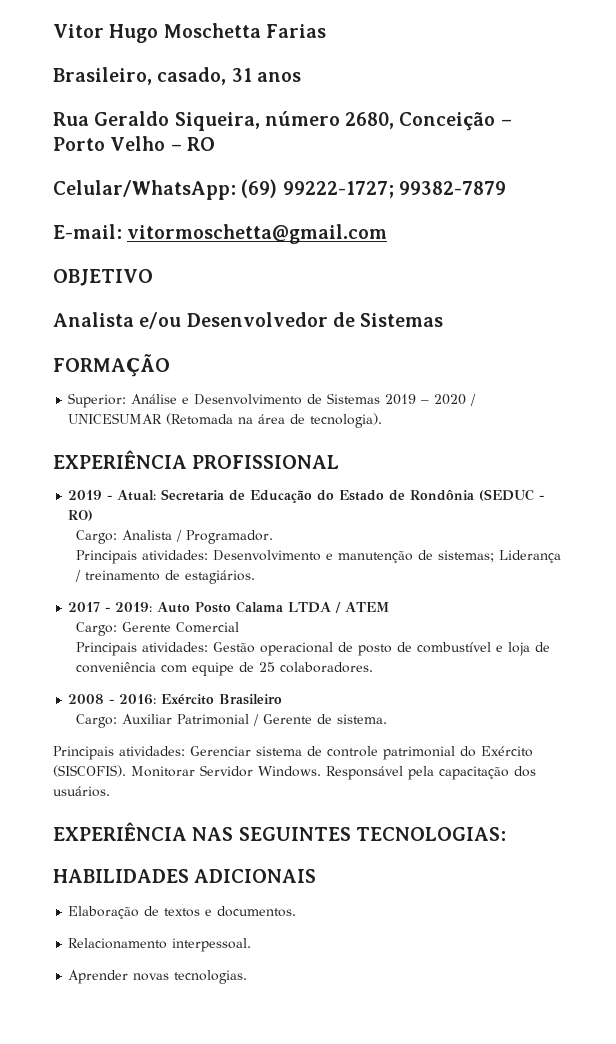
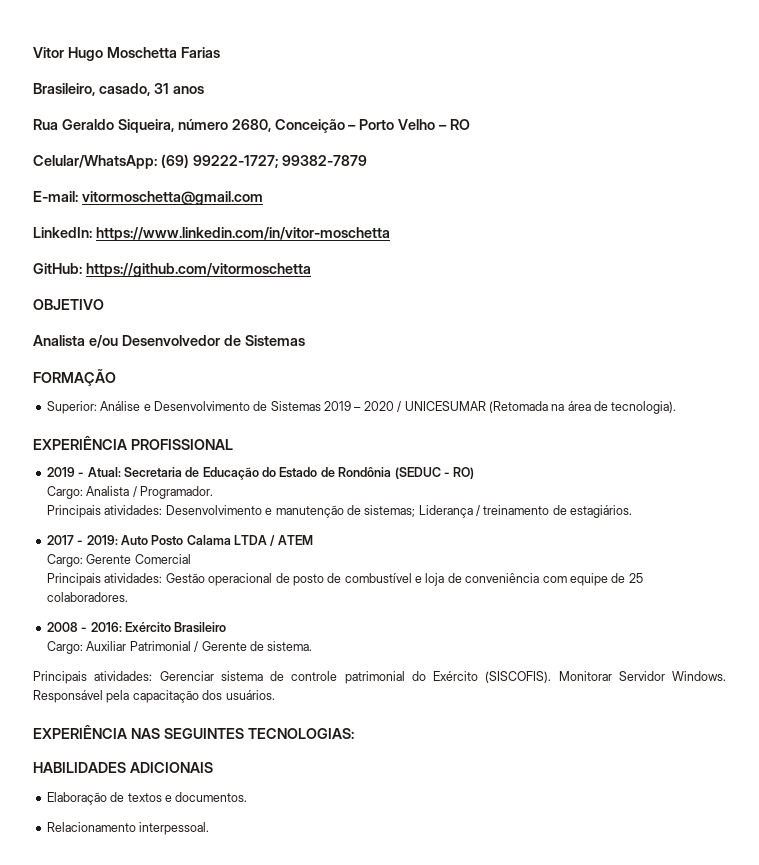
+ LinkedIn: https://www.linkedin.com/in/vitor-moschetta
+ GitHub: https://github.com/vitormoschetta
- Aprender novas tecnologias.

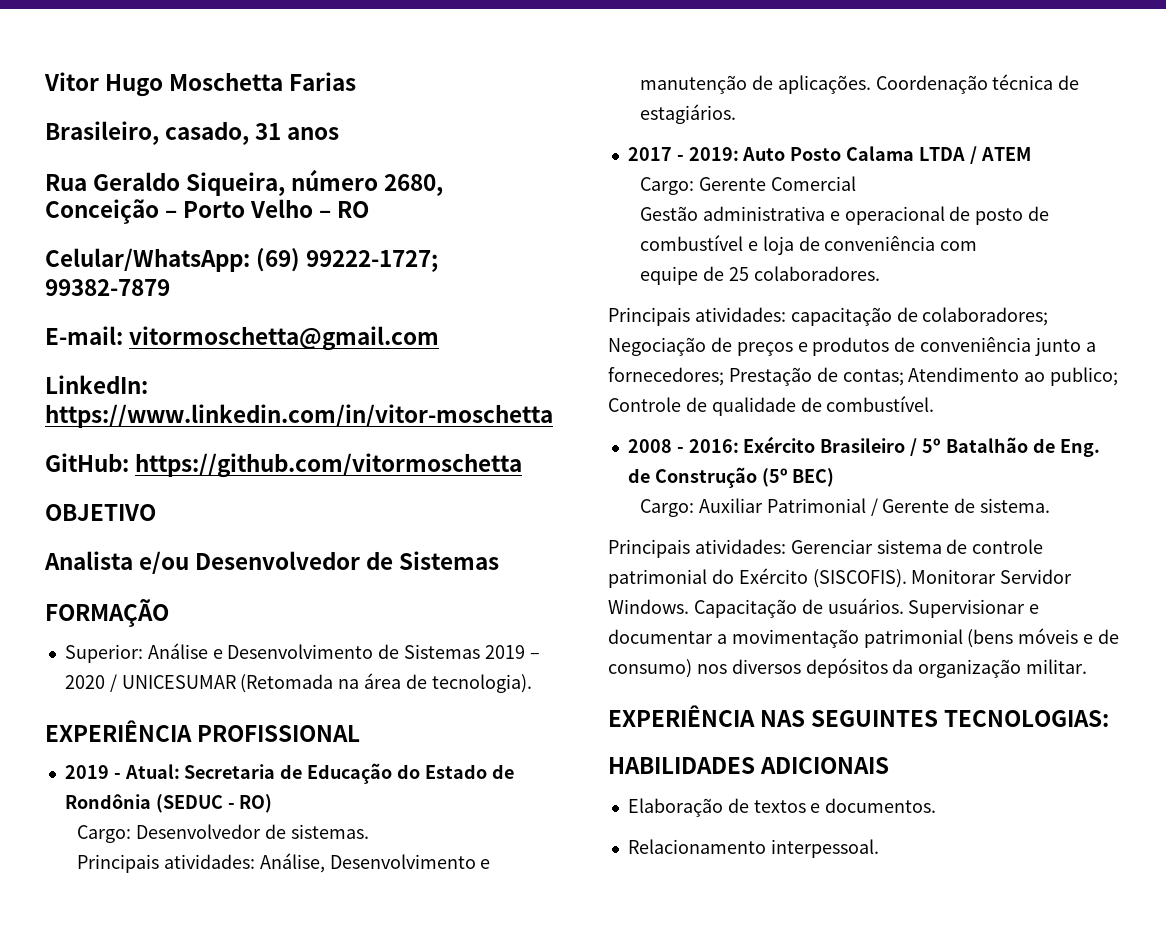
- Cargo: Analista / Programador.
- Principais atividades: Desenvolvimento e manutenção de sistemas; Liderança / treinamento de estagiários.
+ Cargo: Desenvolvedor de sistemas.
+ Principais atividades: Análise, Desenvolvimento e manutenção de aplicações. Coordenação técnica de estagiários.
- Principais atividades: Gestão operacional de posto de combustível e loja de conveniência com equipe de 25 colaboradores.
+ Gestão administrativa e operacional de posto de combustível e loja de conveniência com
+ equipe de 25 colaboradores.
+ Principais atividades: capacitação de colaboradores; Negociação de preços e produtos de conveniência junto a fornecedores; Prestação de contas; Atendimento ao publico; Controle de qualidade de combustível.
- 2008 - 2016: Exército Brasileiro
+ 2008 - 2016: Exército Brasileiro / 5º Batalhão de Eng. de Construção (5º BEC)
- Responsável pela capacitação dos usuários.
+ Capacitação de usuários. Supervisionar e documentar a movimentação patrimonial (bens móveis e de consumo) nos diversos depósitos da organização militar.

